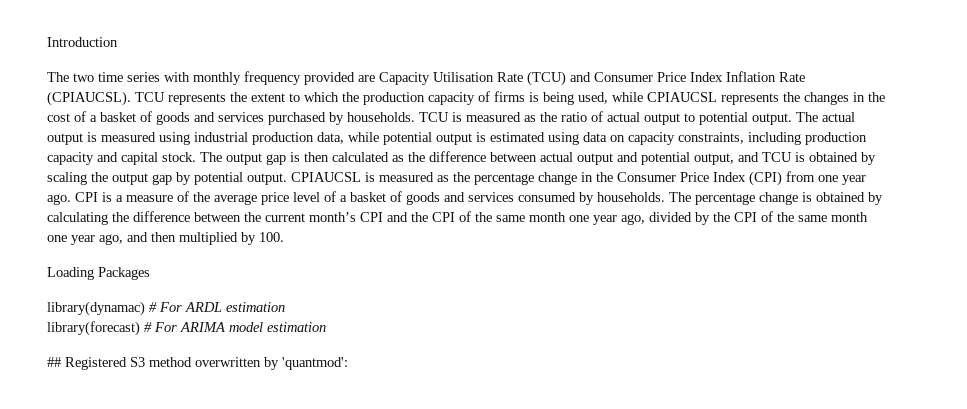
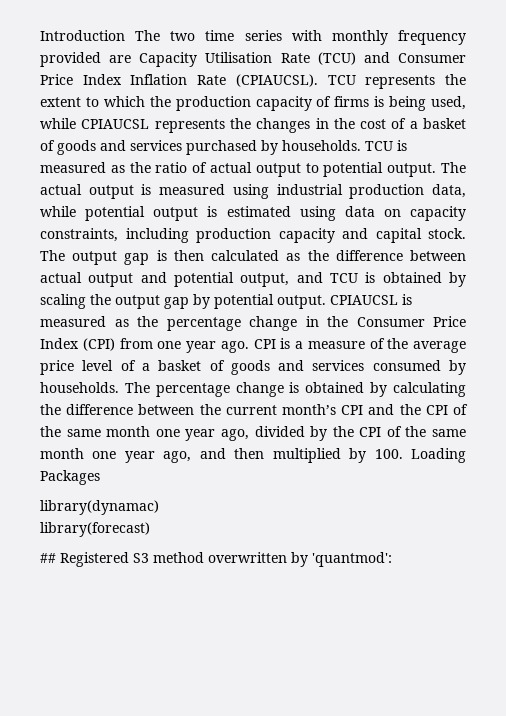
- Introduction
- The two time series with monthly frequency provided are Capacity Utilisation Rate (TCU) and Consumer Price Index Inflation Rate (CPIAUCSL).
+ Introduction The two time series with monthly frequency provided are Capacity Utilisation Rate (TCU) and Consumer Price Index Inflation Rate (CPIAUCSL).
- The percentage change is obtained by calculating the difference between the current month’s CPI and the CPI of the same month one year ago, divided by the CPI of the same month one year ago, and then multiplied by 100.
- Loading Packages
+ The percentage change is obtained by calculating the difference between the current month’s CPI and the CPI of the same month one year ago, divided by the CPI of the same month one year ago, and then multiplied by 100. Loading Packages
- library(dynamac) # For ARDL estimation
- library(forecast) # For ARIMA model estimation
+ library(dynamac)
+ library(forecast)

